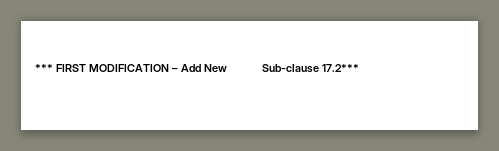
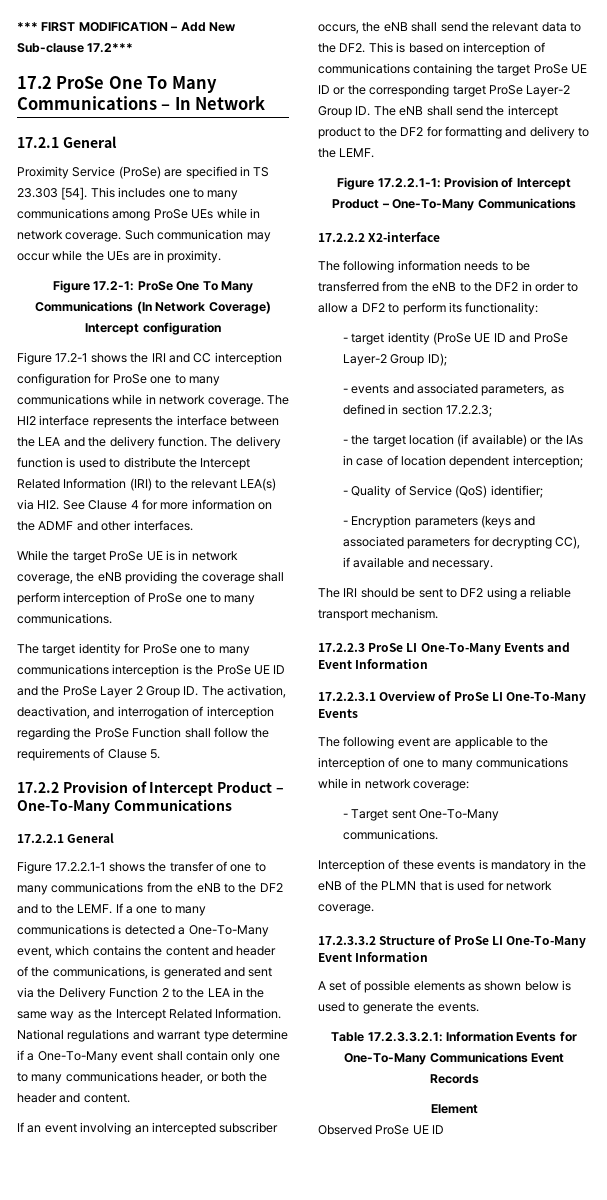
+ 17.2 ProSe One To Many Communications – In Network
+ 17.2.1 General
+ Proximity Service (ProSe) are specified in TS 23.303 [54]. This includes one to many communications among ProSe UEs while in network coverage. Such communication may occur while the UEs are in proximity.
+ Figure 17.2-1: ProSe One To Many Communications (In Network Coverage) Intercept configuration
+ Figure 17.2-1 shows the IRI and CC interception configuration for ProSe one to many communications while in network coverage. The HI2 interface represents the interface between the LEA and the delivery function. The delivery function is used to distribute the Intercept Related Information (IRI) to the relevant LEA(s) via HI2. See Clause 4 for more information on the ADMF and other interfaces.
+ While the target ProSe UE is in network coverage, the eNB providing the coverage shall perform interception of ProSe one to many communications.
+ The target identity for ProSe one to many communications interception is the ProSe UE ID and the ProSe Layer 2 Group ID. The activation, deactivation, and interrogation of interception regarding the ProSe Function shall follow the requirements of Clause 5.
+ 17.2.2 Provision of Intercept Product – One-To-Many Communications
+ 17.2.2.1 General
+ Figure 17.2.2.1-1 shows the transfer of one to many communications from the eNB to the DF2 and to the LEMF. If a one to many communications is detected a One-To-Many event, which contains the content and header of the communications, is generated and sent via the Delivery Function 2 to the LEA in the same way as the Intercept Related Information. National regulations and warrant type determine if a One-To-Many event shall contain only one to many communications header, or both the header and content.
+ If an event involving an intercepted subscriber occurs, the eNB shall send the relevant data to the DF2. This is based on interception of communications containing the target ProSe UE ID or the corresponding target ProSe Layer-2 Group ID. The eNB shall send the intercept product to the DF2 for formatting and delivery to the LEMF.
+ Figure 17.2.2.1-1: Provision of Intercept Product – One-To-Many Communications
+ 17.2.2.2 X2-interface
+ The following information needs to be transferred from the eNB to the DF2 in order to allow a DF2 to perform its functionality:
+ - target identity (ProSe UE ID and ProSe Layer-2 Group ID);
+ - events and associated parameters, as defined in section 17.2.2.3;
+ - the target location (if available) or the IAs in case of location dependent interception;
+ - Quality of Service (QoS) identifier;
+ - Encryption parameters (keys and associated parameters for decrypting CC), if available and necessary.
+ The IRI should be sent to DF2 using a reliable transport mechanism.
+ 17.2.2.3 ProSe LI One-To-Many Events and Event Information
+ 17.2.2.3.1 Overview of ProSe LI One-To-Many Events
+ The following event are applicable to the interception of one to many communications while in network coverage:
+ - Target sent One-To-Many communications.
+ Interception of these events is mandatory in the eNB of the PLMN that is used for network coverage.
+ 17.2.3.3.2 Structure of ProSe LI One-To-Many Event Information
+ A set of possible elements as shown below is used to generate the events.
+ Table 17.2.3.3.2.1: Information Events for One-To-Many Communications Event Records
+ Element
+ Observed ProSe UE ID

